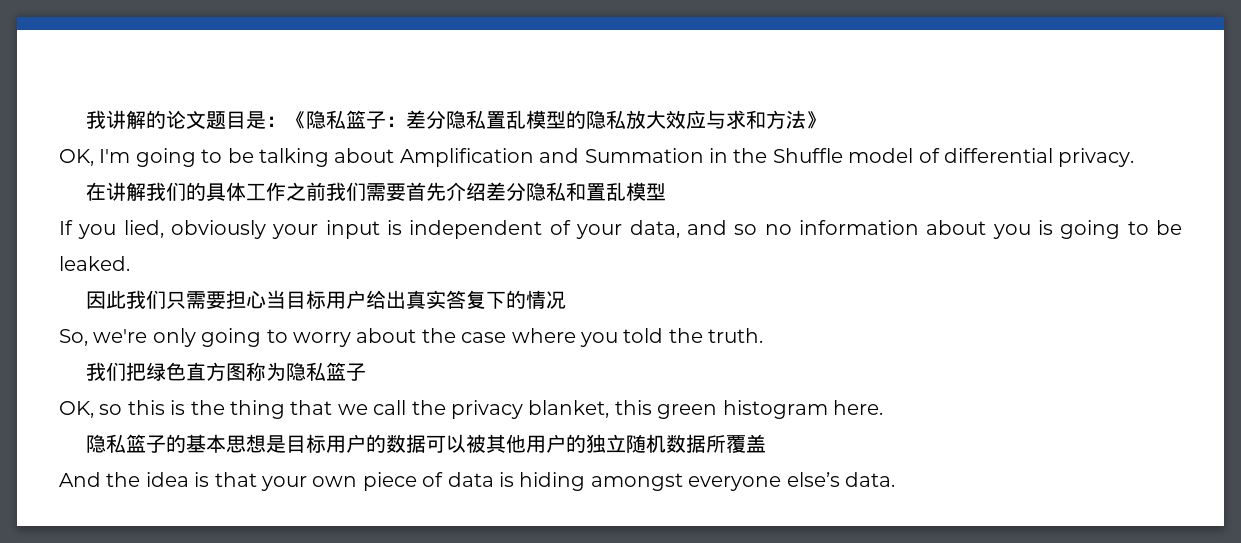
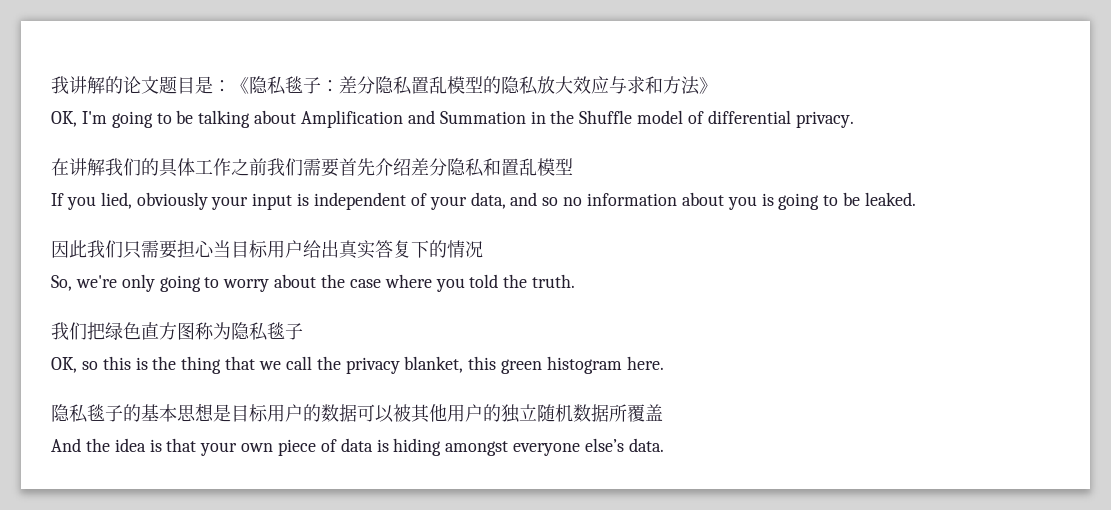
- 我讲解的论文题目是：《隐私篮子：差分隐私置乱模型的隐私放大效应与求和方法》
+ 我讲解的论文题目是：《隐私毯子：差分隐私置乱模型的隐私放大效应与求和方法》
- 我们把绿色直方图称为隐私篮子
+ 我们把绿色直方图称为隐私毯子
- 隐私篮子的基本思想是目标用户的数据可以被其他用户的独立随机数据所覆盖
+ 隐私毯子的基本思想是目标用户的数据可以被其他用户的独立随机数据所覆盖

